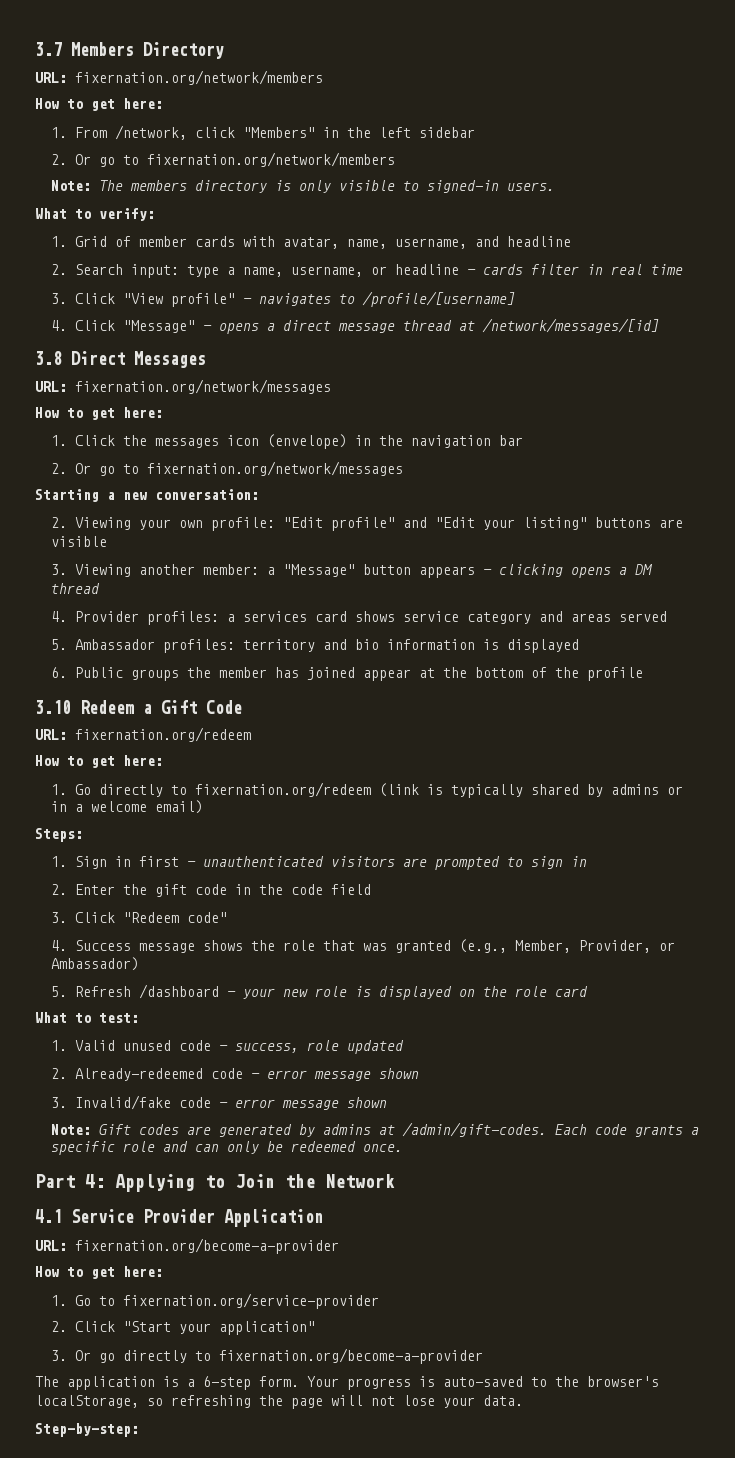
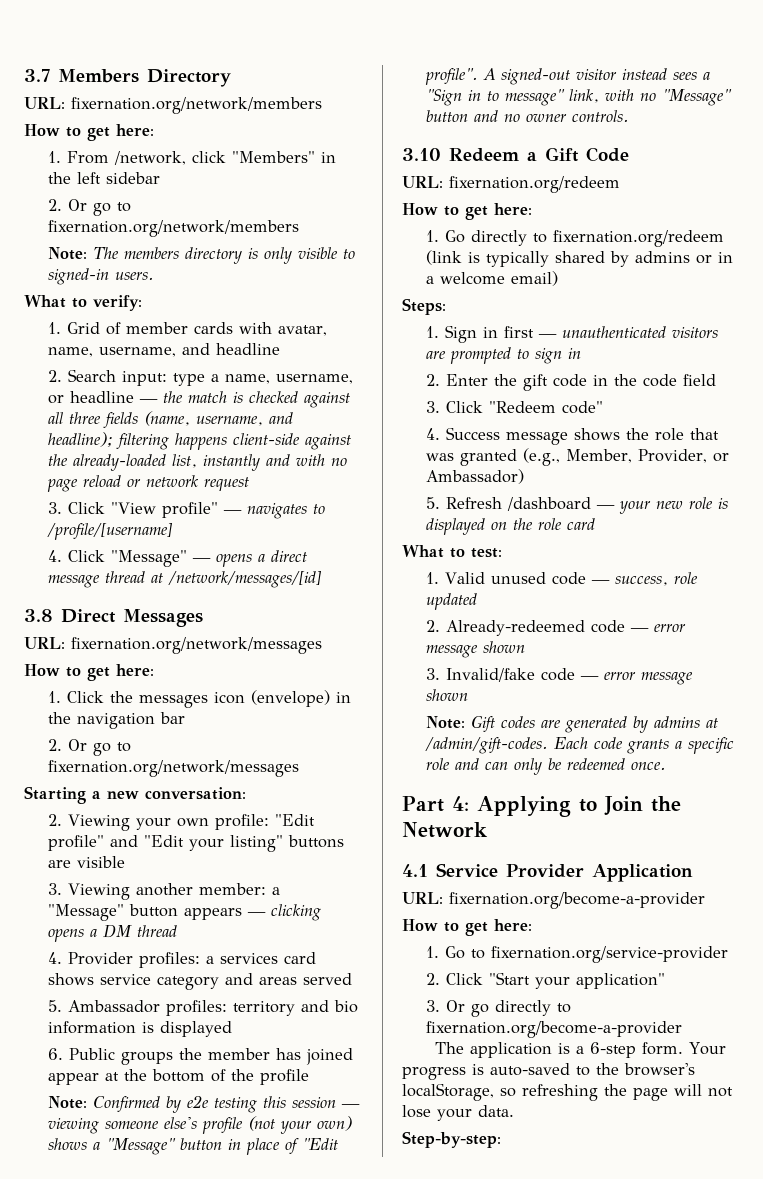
- 2. Search input: type a name, username, or headline — cards filter in real time
+ 2. Search input: type a name, username, or headline — the match is checked against all three fields (name, username, and headline); filtering happens client-side against the already-loaded list, instantly and with no page reload or network request
+ Note: Confirmed by e2e testing this session — viewing someone else's profile (not your own) shows a "Message" button in place of "Edit profile". A signed-out visitor instead sees a "Sign in to message" link, with no "Message" button and no owner controls.

